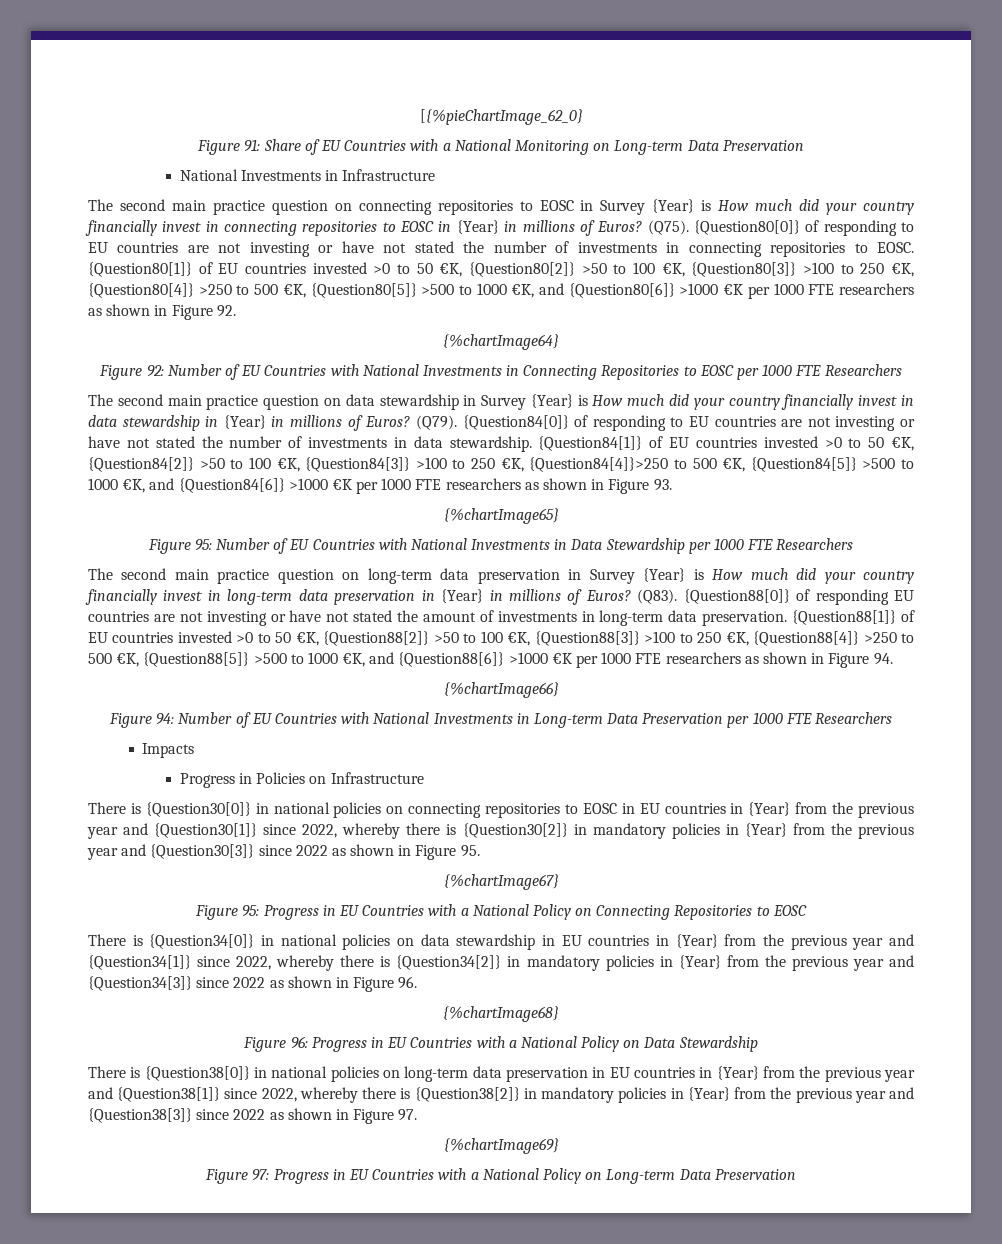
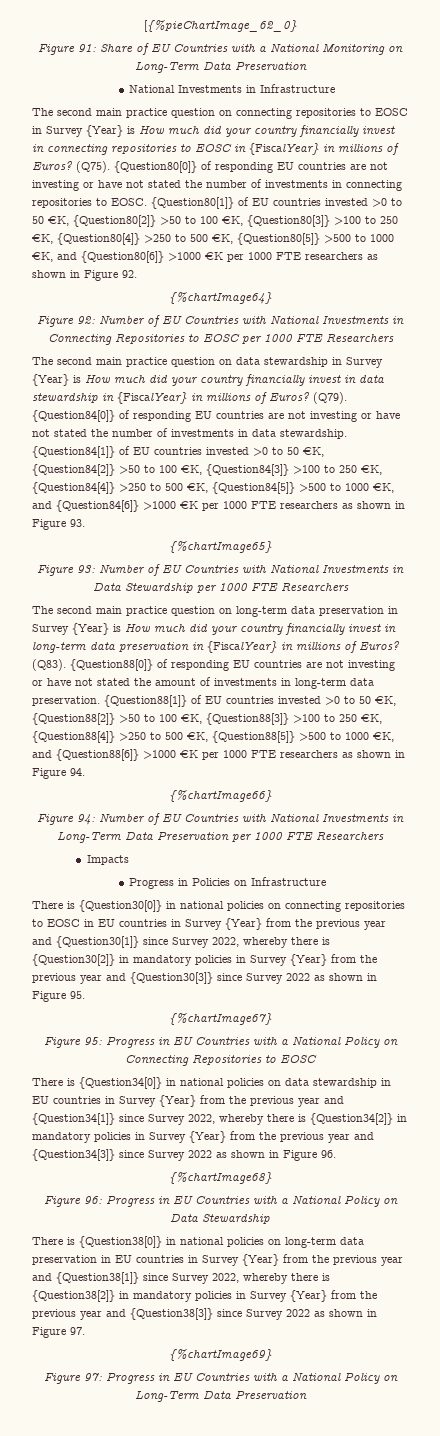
- Figure 91: Share of EU Countries with a National Monitoring on Long-term Data Preservation
+ Figure 91: Share of EU Countries with a National Monitoring on Long-Term Data Preservation
- The second main practice question on connecting repositories to EOSC in Survey {Year} is How much did your country financially invest in connecting repositories to EOSC in {Year} in millions of Euros?
+ The second main practice question on connecting repositories to EOSC in Survey {Year} is How much did your country financially invest in connecting repositories to EOSC in {FiscalYear} in millions of Euros?
- {Question80[0]} of responding to EU countries are not investing or have not stated the number of investments in connecting repositories to EOSC.
+ {Question80[0]} of responding EU countries are not investing or have not stated the number of investments in connecting repositories to EOSC.
- The second main practice question on data stewardship in Survey {Year} is How much did your country financially invest in data stewardship in {Year} in millions of Euros?
+ The second main practice question on data stewardship in Survey {Year} is How much did your country financially invest in data stewardship in {FiscalYear} in millions of Euros?
- {Question84[0]} of responding to EU countries are not investing or have not stated the number of investments in data stewardship.
+ {Question84[0]} of responding EU countries are not investing or have not stated the number of investments in data stewardship.
- {Question84[1]} of EU countries invested >0 to 50 €K, {Question84[2]} >50 to 100 €K, {Question84[3]} >100 to 250 €K, {Question84[4]}>250 to 500 €K, {Question84[5]} >500 to 1000 €K, and {Question84[6]} >1000 €K per 1000 FTE researchers as shown in Figure 93.
+ {Question84[1]} of EU countries invested >0 to 50 €K, {Question84[2]} >50 to 100 €K, {Question84[3]} >100 to 250 €K, {Question84[4]} >250 to 500 €K, {Question84[5]} >500 to 1000 €K, and {Question84[6]} >1000 €K per 1000 FTE researchers as shown in Figure 93.
- Figure 95: Number of EU Countries with National Investments in Data Stewardship per 1000 FTE Researchers
+ Figure 93: Number of EU Countries with National Investments in Data Stewardship per 1000 FTE Researchers
- The second main practice question on long-term data preservation in Survey {Year} is How much did your country financially invest in long-term data preservation in {Year} in millions of Euros?
+ The second main practice question on long-term data preservation in Survey {Year} is How much did your country financially invest in long-term data preservation in {FiscalYear} in millions of Euros?
- Figure 94: Number of EU Countries with National Investments in Long-term Data Preservation per 1000 FTE Researchers
+ Figure 94: Number of EU Countries with National Investments in Long-Term Data Preservation per 1000 FTE Researchers
- There is {Question30[0]} in national policies on connecting repositories to EOSC in EU countries in {Year} from the previous year and {Question30[1]} since 2022, whereby there is {Question30[2]} in mandatory policies in {Year} from the previous year and {Question30[3]} since 2022 as shown in Figure 95.
+ There is {Question30[0]} in national policies on connecting repositories to EOSC in EU countries in Survey {Year} from the previous year and {Question30[1]} since Survey 2022, whereby there is {Question30[2]} in mandatory policies in Survey {Year} from the previous year and {Question30[3]} since Survey 2022 as shown in Figure 95.
- There is {Question34[0]} in national policies on data stewardship in EU countries in {Year} from the previous year and {Question34[1]} since 2022, whereby there is {Question34[2]} in mandatory policies in {Year} from the previous year and {Question34[3]} since 2022 as shown in Figure 96.
+ There is {Question34[0]} in national policies on data stewardship in EU countries in Survey {Year} from the previous year and {Question34[1]} since Survey 2022, whereby there is {Question34[2]} in mandatory policies in Survey {Year} from the previous year and {Question34[3]} since Survey 2022 as shown in Figure 96.
- There is {Question38[0]} in national policies on long-term data preservation in EU countries in {Year} from the previous year and {Question38[1]} since 2022, whereby there is {Question38[2]} in mandatory policies in {Year} from the previous year and {Question38[3]} since 2022 as shown in Figure 97.
+ There is {Question38[0]} in national policies on long-term data preservation in EU countries in Survey {Year} from the previous year and {Question38[1]} since Survey 2022, whereby there is {Question38[2]} in mandatory policies in Survey {Year} from the previous year and {Question38[3]} since Survey 2022 as shown in Figure 97.
- Figure 97: Progress in EU Countries with a National Policy on Long-term Data Preservation
+ Figure 97: Progress in EU Countries with a National Policy on Long-Term Data Preservation

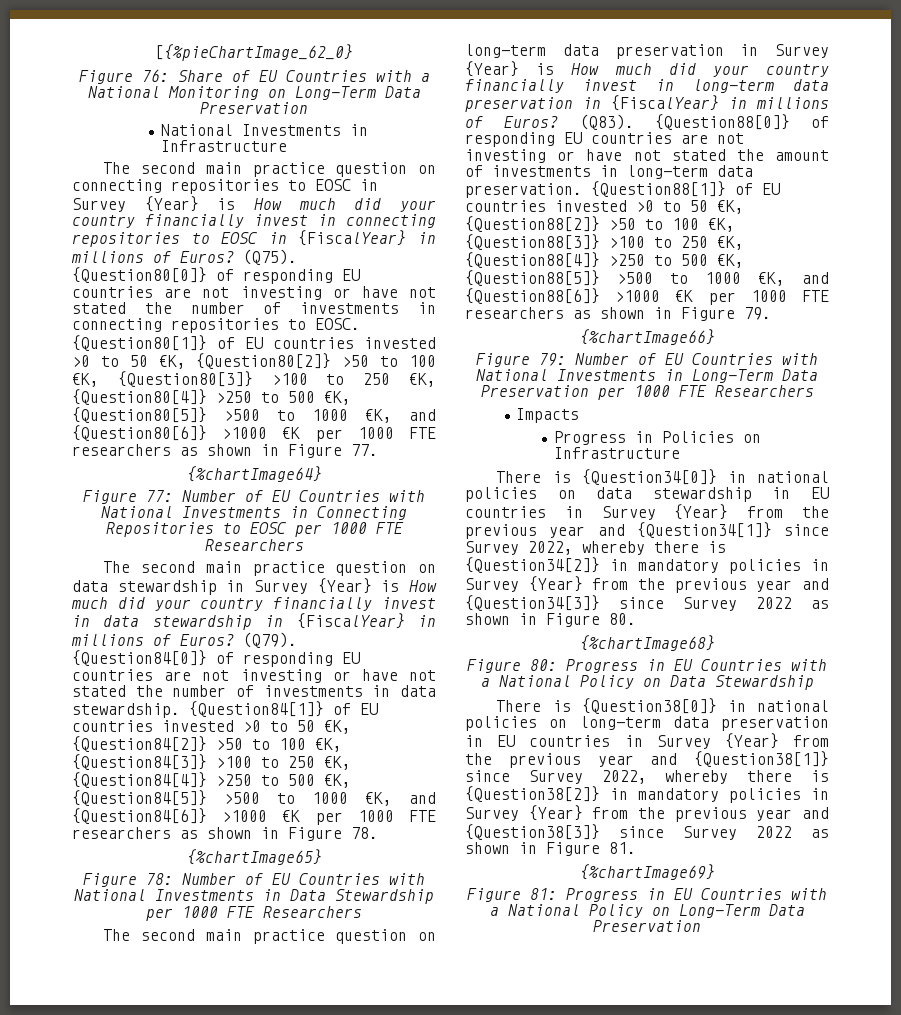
- Figure 91: Share of EU Countries with a National Monitoring on Long-Term Data Preservation
+ Figure 76: Share of EU Countries with a National Monitoring on Long-Term Data Preservation
- {Question80[1]} of EU countries invested >0 to 50 €K, {Question80[2]} >50 to 100 €K, {Question80[3]} >100 to 250 €K, {Question80[4]} >250 to 500 €K, {Question80[5]} >500 to 1000 €K, and {Question80[6]} >1000 €K per 1000 FTE researchers as shown in Figure 92.
+ {Question80[1]} of EU countries invested >0 to 50 €K, {Question80[2]} >50 to 100 €K, {Question80[3]} >100 to 250 €K, {Question80[4]} >250 to 500 €K, {Question80[5]} >500 to 1000 €K, and {Question80[6]} >1000 €K per 1000 FTE researchers as shown in Figure 77.
- Figure 92: Number of EU Countries with National Investments in Connecting Repositories to EOSC per 1000 FTE Researchers
+ Figure 77: Number of EU Countries with National Investments in Connecting Repositories to EOSC per 1000 FTE Researchers
- {Question84[1]} of EU countries invested >0 to 50 €K, {Question84[2]} >50 to 100 €K, {Question84[3]} >100 to 250 €K, {Question84[4]} >250 to 500 €K, {Question84[5]} >500 to 1000 €K, and {Question84[6]} >1000 €K per 1000 FTE researchers as shown in Figure 93.
+ {Question84[1]} of EU countries invested >0 to 50 €K, {Question84[2]} >50 to 100 €K, {Question84[3]} >100 to 250 €K, {Question84[4]} >250 to 500 €K, {Question84[5]} >500 to 1000 €K, and {Question84[6]} >1000 €K per 1000 FTE researchers as shown in Figure 78.
- Figure 93: Number of EU Countries with National Investments in Data Stewardship per 1000 FTE Researchers
+ Figure 78: Number of EU Countries with National Investments in Data Stewardship per 1000 FTE Researchers
- {Question88[1]} of EU countries invested >0 to 50 €K, {Question88[2]} >50 to 100 €K, {Question88[3]} >100 to 250 €K, {Question88[4]} >250 to 500 €K, {Question88[5]} >500 to 1000 €K, and {Question88[6]} >1000 €K per 1000 FTE researchers as shown in Figure 94.
+ {Question88[1]} of EU countries invested >0 to 50 €K, {Question88[2]} >50 to 100 €K, {Question88[3]} >100 to 250 €K, {Question88[4]} >250 to 500 €K, {Question88[5]} >500 to 1000 €K, and {Question88[6]} >1000 €K per 1000 FTE researchers as shown in Figure 79.
- Figure 94: Number of EU Countries with National Investments in Long-Term Data Preservation per 1000 FTE Researchers
+ Figure 79: Number of EU Countries with National Investments in Long-Term Data Preservation per 1000 FTE Researchers
- There is {Question30[0]} in national policies on connecting repositories to EOSC in EU countries in Survey {Year} from the previous year and {Question30[1]} since Survey 2022, whereby there is {Question30[2]} in mandatory policies in Survey {Year} from the previous year and {Question30[3]} since Survey 2022 as shown in Figure 95.
- {%chartImage67}
- Figure 95: Progress in EU Countries with a National Policy on Connecting Repositories to EOSC
- There is {Question34[0]} in national policies on data stewardship in EU countries in Survey {Year} from the previous year and {Question34[1]} since Survey 2022, whereby there is {Question34[2]} in mandatory policies in Survey {Year} from the previous year and {Question34[3]} since Survey 2022 as shown in Figure 96.
+ There is {Question34[0]} in national policies on data stewardship in EU countries in Survey {Year} from the previous year and {Question34[1]} since Survey 2022, whereby there is {Question34[2]} in mandatory policies in Survey {Year} from the previous year and {Question34[3]} since Survey 2022 as shown in Figure 80.
- Figure 96: Progress in EU Countries with a National Policy on Data Stewardship
+ Figure 80: Progress in EU Countries with a National Policy on Data Stewardship
- There is {Question38[0]} in national policies on long-term data preservation in EU countries in Survey {Year} from the previous year and {Question38[1]} since Survey 2022, whereby there is {Question38[2]} in mandatory policies in Survey {Year} from the previous year and {Question38[3]} since Survey 2022 as shown in Figure 97.
+ There is {Question38[0]} in national policies on long-term data preservation in EU countries in Survey {Year} from the previous year and {Question38[1]} since Survey 2022, whereby there is {Question38[2]} in mandatory policies in Survey {Year} from the previous year and {Question38[3]} since Survey 2022 as shown in Figure 81.
- Figure 97: Progress in EU Countries with a National Policy on Long-Term Data Preservation
+ Figure 81: Progress in EU Countries with a National Policy on Long-Term Data Preservation

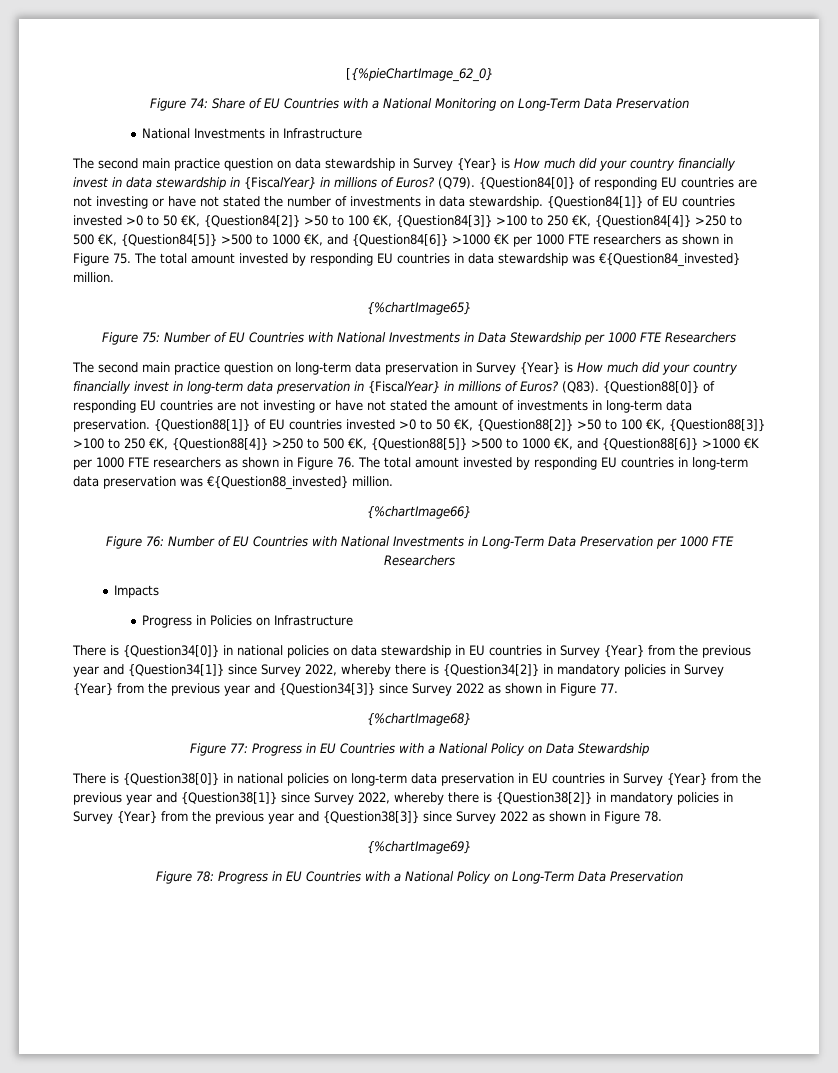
- Figure 76: Share of EU Countries with a National Monitoring on Long-Term Data Preservation
+ Figure 74: Share of EU Countries with a National Monitoring on Long-Term Data Preservation
- The second main practice question on connecting repositories to EOSC in Survey {Year} is How much did your country financially invest in connecting repositories to EOSC in {FiscalYear} in millions of Euros? (Q75). {Question80[0]} of responding EU countries are not investing or have not stated the number of investments in connecting repositories to EOSC. {Question80[1]} of EU countries invested >0 to 50 €K, {Question80[2]} >50 to 100 €K, {Question80[3]} >100 to 250 €K, {Question80[4]} >250 to 500 €K, {Question80[5]} >500 to 1000 €K, and {Question80[6]} >1000 €K per 1000 FTE researchers as shown in Figure 77.
- {%chartImage64}
- Figure 77: Number of EU Countries with National Investments in Connecting Repositories to EOSC per 1000 FTE Researchers
- {Question84[1]} of EU countries invested >0 to 50 €K, {Question84[2]} >50 to 100 €K, {Question84[3]} >100 to 250 €K, {Question84[4]} >250 to 500 €K, {Question84[5]} >500 to 1000 €K, and {Question84[6]} >1000 €K per 1000 FTE researchers as shown in Figure 78.
+ {Question84[1]} of EU countries invested >0 to 50 €K, {Question84[2]} >50 to 100 €K, {Question84[3]} >100 to 250 €K, {Question84[4]} >250 to 500 €K, {Question84[5]} >500 to 1000 €K, and {Question84[6]} >1000 €K per 1000 FTE researchers as shown in Figure 75. The total amount invested by responding EU countries in data stewardship was €{Question84_invested} million.
- Figure 78: Number of EU Countries with National Investments in Data Stewardship per 1000 FTE Researchers
+ Figure 75: Number of EU Countries with National Investments in Data Stewardship per 1000 FTE Researchers
- {Question88[1]} of EU countries invested >0 to 50 €K, {Question88[2]} >50 to 100 €K, {Question88[3]} >100 to 250 €K, {Question88[4]} >250 to 500 €K, {Question88[5]} >500 to 1000 €K, and {Question88[6]} >1000 €K per 1000 FTE researchers as shown in Figure 79.
+ {Question88[1]} of EU countries invested >0 to 50 €K, {Question88[2]} >50 to 100 €K, {Question88[3]} >100 to 250 €K, {Question88[4]} >250 to 500 €K, {Question88[5]} >500 to 1000 €K, and {Question88[6]} >1000 €K per 1000 FTE researchers as shown in Figure 76. The total amount invested by responding EU countries in long-term data preservation was €{Question88_invested} million.
- Figure 79: Number of EU Countries with National Investments in Long-Term Data Preservation per 1000 FTE Researchers
+ Figure 76: Number of EU Countries with National Investments in Long-Term Data Preservation per 1000 FTE Researchers
- There is {Question34[0]} in national policies on data stewardship in EU countries in Survey {Year} from the previous year and {Question34[1]} since Survey 2022, whereby there is {Question34[2]} in mandatory policies in Survey {Year} from the previous year and {Question34[3]} since Survey 2022 as shown in Figure 80.
+ There is {Question34[0]} in national policies on data stewardship in EU countries in Survey {Year} from the previous year and {Question34[1]} since Survey 2022, whereby there is {Question34[2]} in mandatory policies in Survey {Year} from the previous year and {Question34[3]} since Survey 2022 as shown in Figure 77.
- Figure 80: Progress in EU Countries with a National Policy on Data Stewardship
+ Figure 77: Progress in EU Countries with a National Policy on Data Stewardship
- There is {Question38[0]} in national policies on long-term data preservation in EU countries in Survey {Year} from the previous year and {Question38[1]} since Survey 2022, whereby there is {Question38[2]} in mandatory policies in Survey {Year} from the previous year and {Question38[3]} since Survey 2022 as shown in Figure 81.
+ There is {Question38[0]} in national policies on long-term data preservation in EU countries in Survey {Year} from the previous year and {Question38[1]} since Survey 2022, whereby there is {Question38[2]} in mandatory policies in Survey {Year} from the previous year and {Question38[3]} since Survey 2022 as shown in Figure 78.
- Figure 81: Progress in EU Countries with a National Policy on Long-Term Data Preservation
+ Figure 78: Progress in EU Countries with a National Policy on Long-Term Data Preservation

